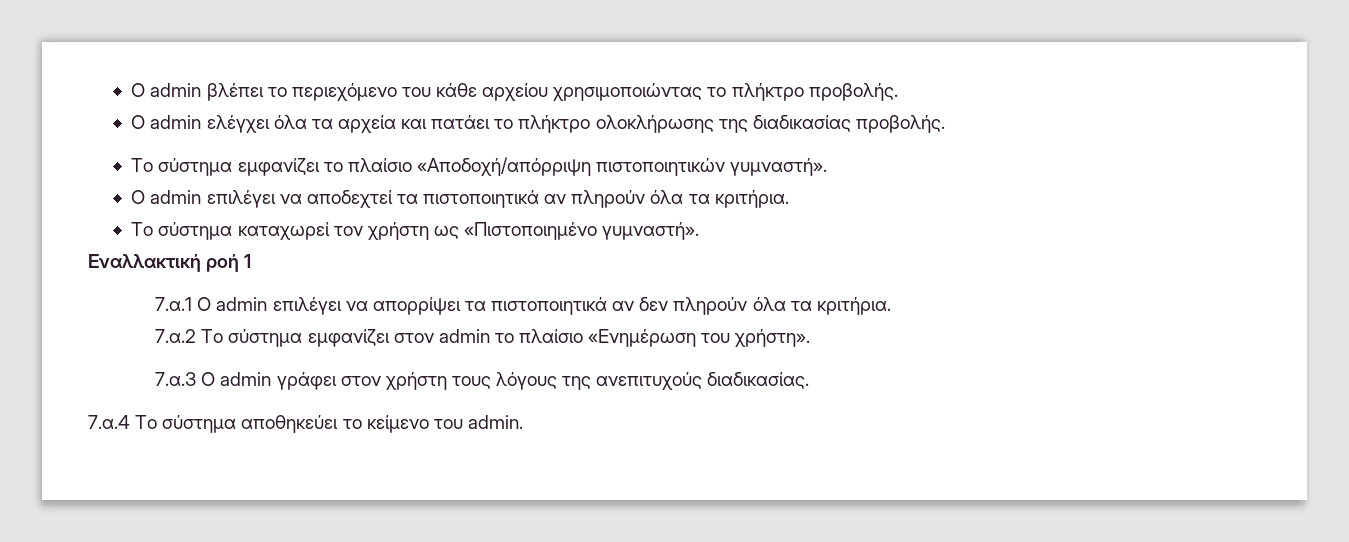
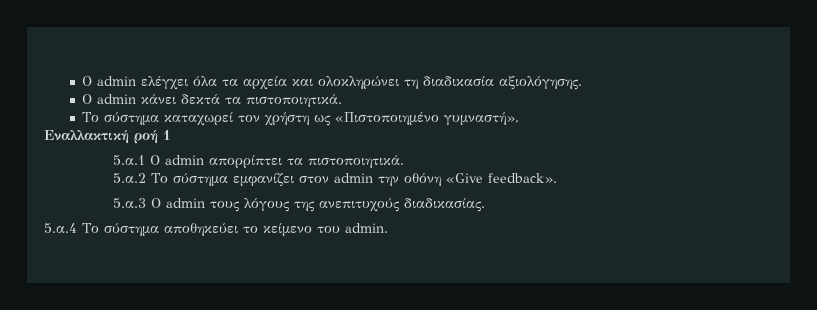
- Ο admin βλέπει το περιεχόμενο του κάθε αρχείου χρησιμοποιώντας το πλήκτρο προβολής.
- Ο admin ελέγχει όλα τα αρχεία και πατάει το πλήκτρο ολοκλήρωσης της διαδικασίας προβολής.
- Το σύστημα εμφανίζει το πλαίσιο «Αποδοχή/απόρριψη πιστοποιητικών γυμναστή».
- Ο admin επιλέγει να αποδεχτεί τα πιστοποιητικά αν πληρούν όλα τα κριτήρια.
+ Ο admin ελέγχει όλα τα αρχεία και ολοκληρώνει τη διαδικασία αξιολόγησης.
+ Ο admin κάνει δεκτά τα πιστοποιητικά.
- 7.α.1 Ο admin επιλέγει να απορρίψει τα πιστοποιητικά αν δεν πληρούν όλα τα κριτήρια.
- 7.α.2 Το σύστημα εμφανίζει στον admin το πλαίσιο «Ενημέρωση του χρήστη».
- 7.α.3 Ο admin γράφει στον χρήστη τους λόγους της ανεπιτυχούς διαδικασίας.
+ 5.α.1 Ο admin απορρίπτει τα πιστοποιητικά.
+ 5.α.2 Το σύστημα εμφανίζει στον admin την οθόνη «Give feedback».
+ 5.α.3 Ο admin τους λόγους της ανεπιτυχούς διαδικασίας.
- 7.α.4 Το σύστημα αποθηκεύει το κείμενο του admin.
+ 5.α.4 Το σύστημα αποθηκεύει το κείμενο του admin.

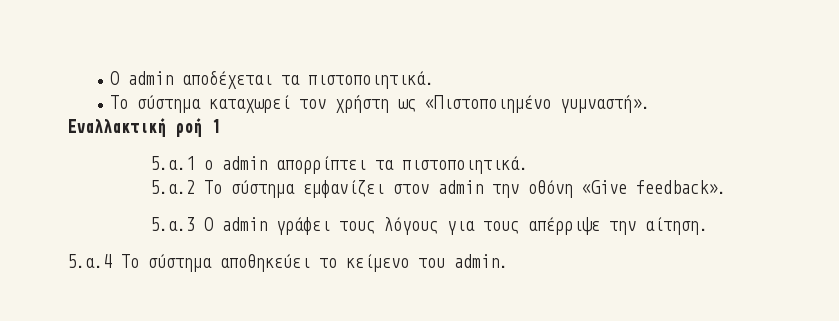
- Ο admin ελέγχει όλα τα αρχεία και ολοκληρώνει τη διαδικασία αξιολόγησης.
- Ο admin κάνει δεκτά τα πιστοποιητικά.
+ Ο admin αποδέχεται τα πιστοποιητικά.
- 5.α.1 Ο admin απορρίπτει τα πιστοποιητικά.
+ 5.α.1 ο admin απορρίπτει τα πιστοποιητικά.
- 5.α.3 Ο admin τους λόγους της ανεπιτυχούς διαδικασίας.
+ 5.α.3 Ο admin γράφει τους λόγους για τους απέρριψε την αίτηση.

